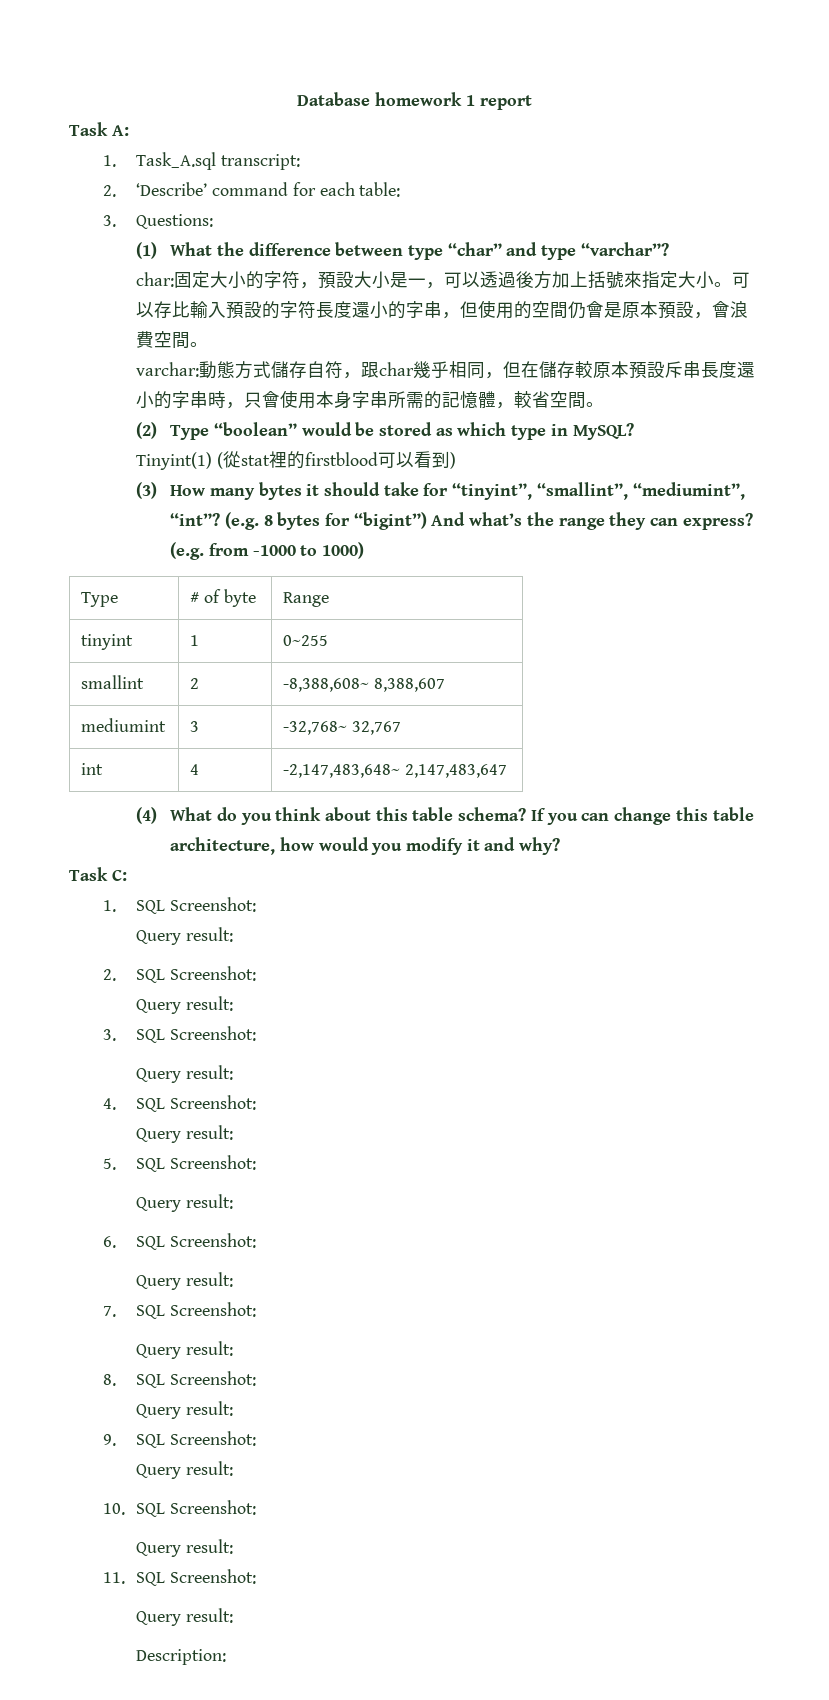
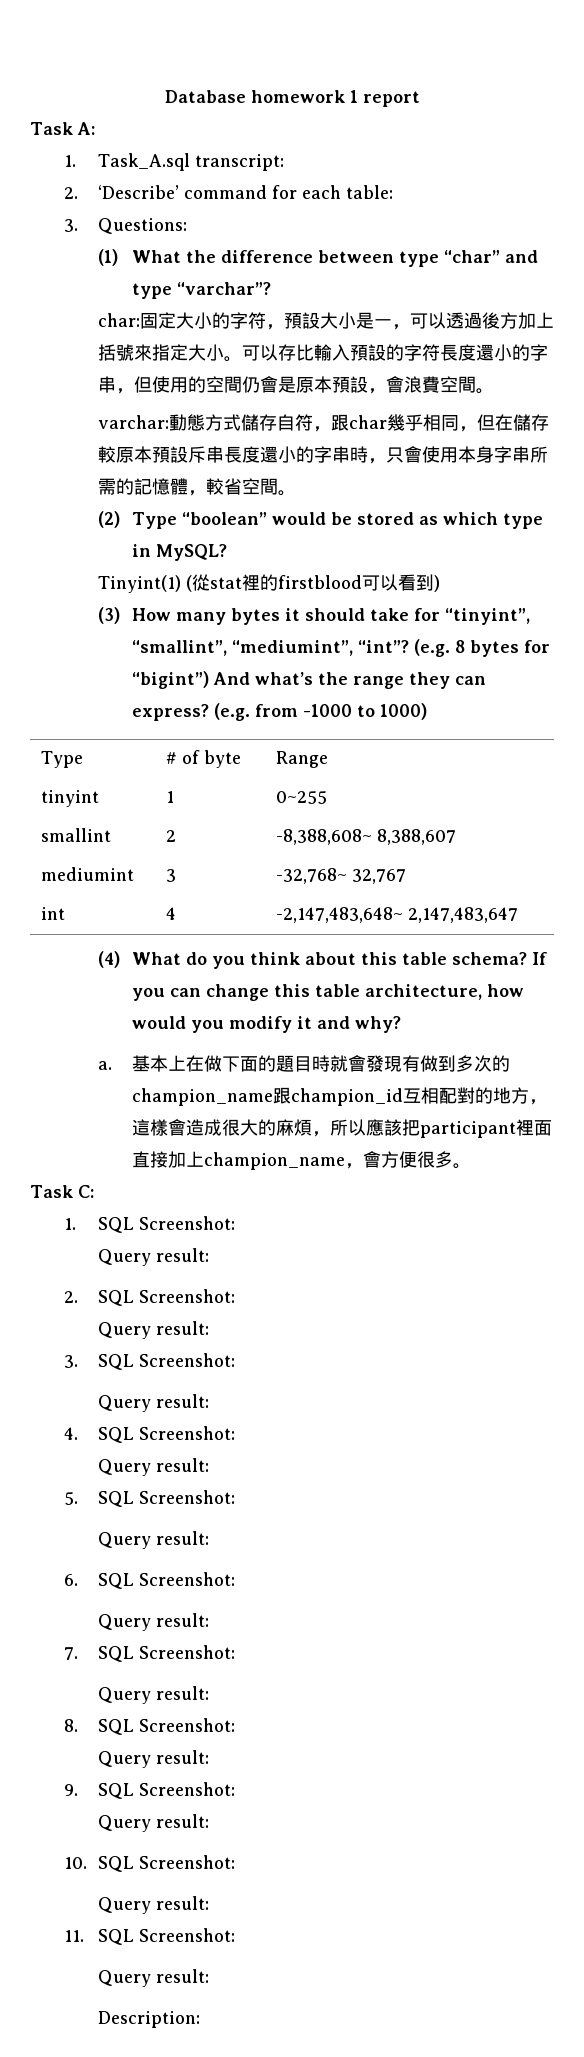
+ a.基本上在做下面的題目時就會發現有做到多次的champion_name跟champion_id互相配對的地方，這樣會造成很大的麻煩，所以應該把participant裡面直接加上champion_name，會方便很多。

